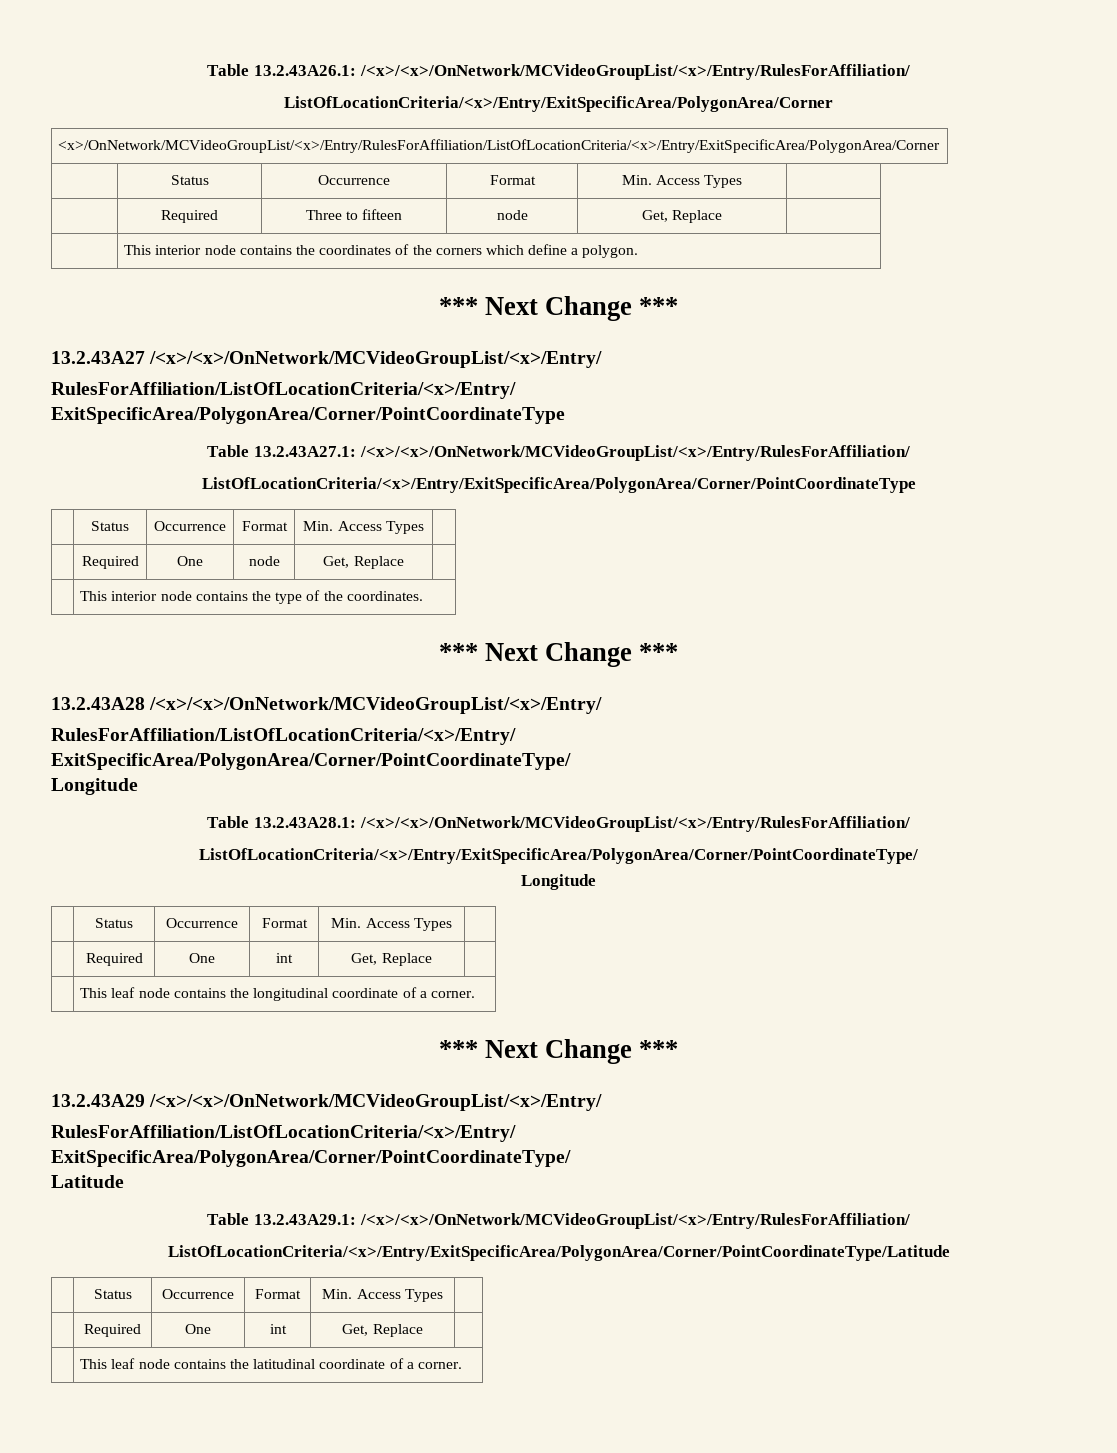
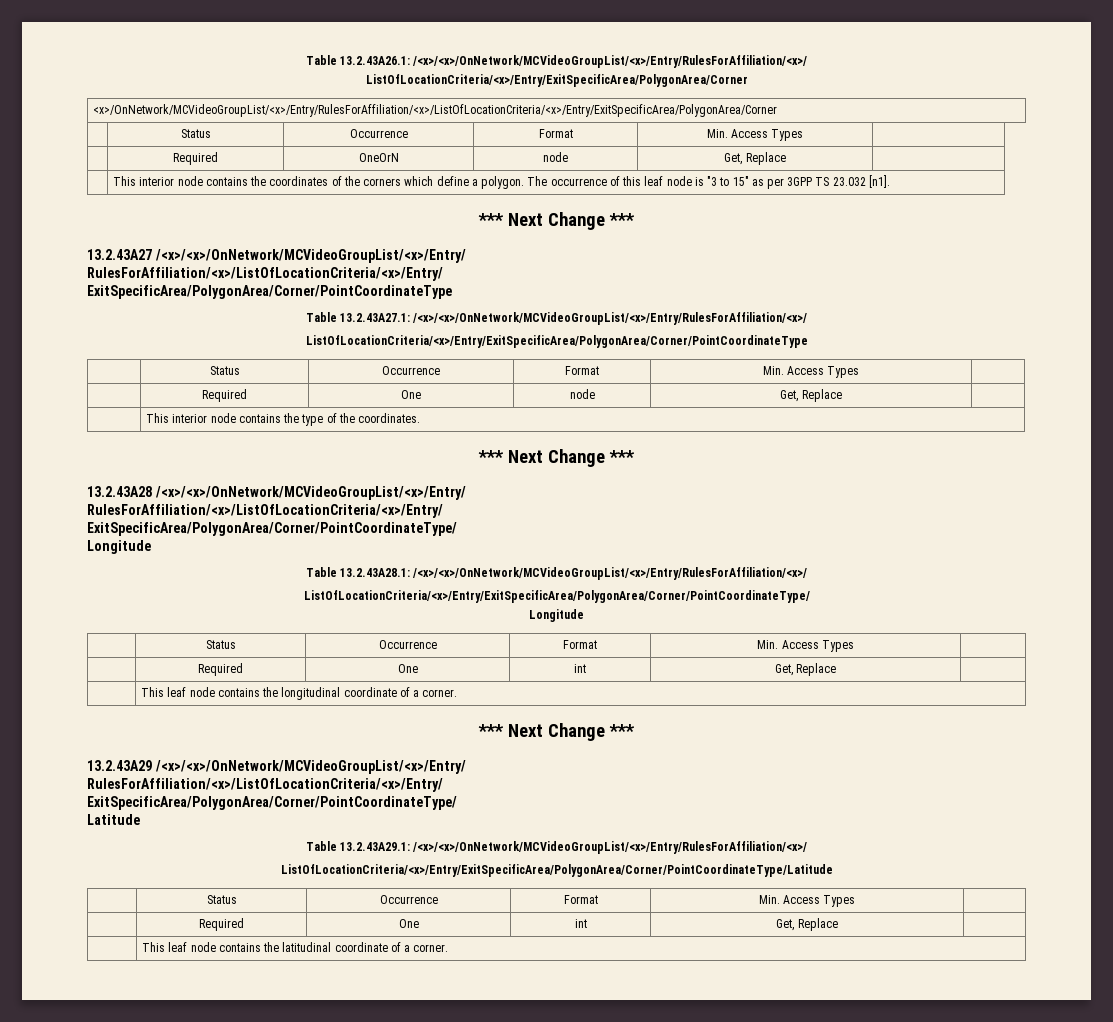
- Table 13.2.43A26.1: /<x>/<x>/OnNetwork/MCVideoGroupList/<x>/Entry/RulesForAffiliation/
+ Table 13.2.43A26.1: /<x>/<x>/OnNetwork/MCVideoGroupList/<x>/Entry/RulesForAffiliation/<x>/
- <x>/OnNetwork/MCVideoGroupList/<x>/Entry/RulesForAffiliation/ListOfLocationCriteria/<x>/Entry/ExitSpecificArea/PolygonArea/Corner
+ <x>/OnNetwork/MCVideoGroupList/<x>/Entry/RulesForAffiliation/<x>/ListOfLocationCriteria/<x>/Entry/ExitSpecificArea/PolygonArea/Corner
  | Status | Occurrence | Format | Min. Access Types |
- | Required | Three to fifteen | node | Get, Replace |
+ | Required | OneOrN | node | Get, Replace |
- | This interior node contains the coordinates of the corners which define a polygon.
+ | This interior node contains the coordinates of the corners which define a polygon. The occurrence of this leaf node is "3 to 15" as per 3GPP TS 23.032 [n1].
  13.2.43A27 /<x>/<x>/OnNetwork/MCVideoGroupList/<x>/Entry/
- RulesForAffiliation/ListOfLocationCriteria/<x>/Entry/
+ RulesForAffiliation/<x>/ListOfLocationCriteria/<x>/Entry/
- Table 13.2.43A27.1: /<x>/<x>/OnNetwork/MCVideoGroupList/<x>/Entry/RulesForAffiliation/
+ Table 13.2.43A27.1: /<x>/<x>/OnNetwork/MCVideoGroupList/<x>/Entry/RulesForAffiliation/<x>/
  13.2.43A28 /<x>/<x>/OnNetwork/MCVideoGroupList/<x>/Entry/
- RulesForAffiliation/ListOfLocationCriteria/<x>/Entry/
+ RulesForAffiliation/<x>/ListOfLocationCriteria/<x>/Entry/
- Table 13.2.43A28.1: /<x>/<x>/OnNetwork/MCVideoGroupList/<x>/Entry/RulesForAffiliation/
+ Table 13.2.43A28.1: /<x>/<x>/OnNetwork/MCVideoGroupList/<x>/Entry/RulesForAffiliation/<x>/
  13.2.43A29 /<x>/<x>/OnNetwork/MCVideoGroupList/<x>/Entry/
- RulesForAffiliation/ListOfLocationCriteria/<x>/Entry/
+ RulesForAffiliation/<x>/ListOfLocationCriteria/<x>/Entry/
- Table 13.2.43A29.1: /<x>/<x>/OnNetwork/MCVideoGroupList/<x>/Entry/RulesForAffiliation/
+ Table 13.2.43A29.1: /<x>/<x>/OnNetwork/MCVideoGroupList/<x>/Entry/RulesForAffiliation/<x>/

